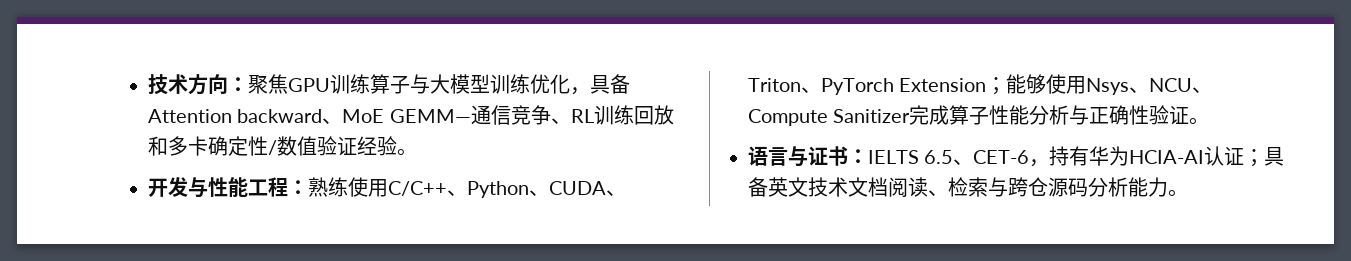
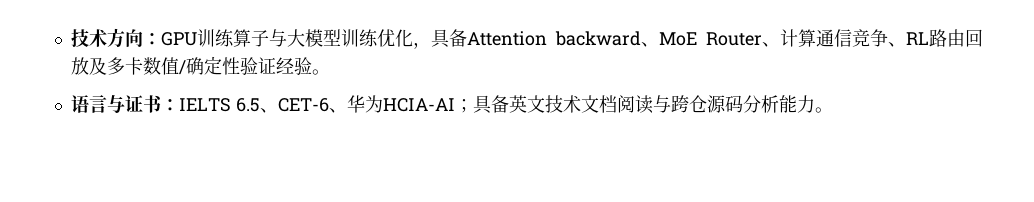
- 技术方向：聚焦GPU训练算子与大模型训练优化，具备Attention backward、MoE GEMM—通信竞争、RL训练回放和多卡确定性/数值验证经验。
- 开发与性能工程：熟练使用C/C++、Python、CUDA、Triton、PyTorch Extension；能够使用Nsys、NCU、Compute Sanitizer完成算子性能分析与正确性验证。
+ 技术方向：GPU训练算子与大模型训练优化，具备Attention backward、MoE Router、计算通信竞争、RL路由回放及多卡数值/确定性验证经验。
- 语言与证书：IELTS 6.5、CET-6，持有华为HCIA-AI认证；具备英文技术文档阅读、检索与跨仓源码分析能力。
+ 语言与证书：IELTS 6.5、CET-6、华为HCIA-AI；具备英文技术文档阅读与跨仓源码分析能力。

